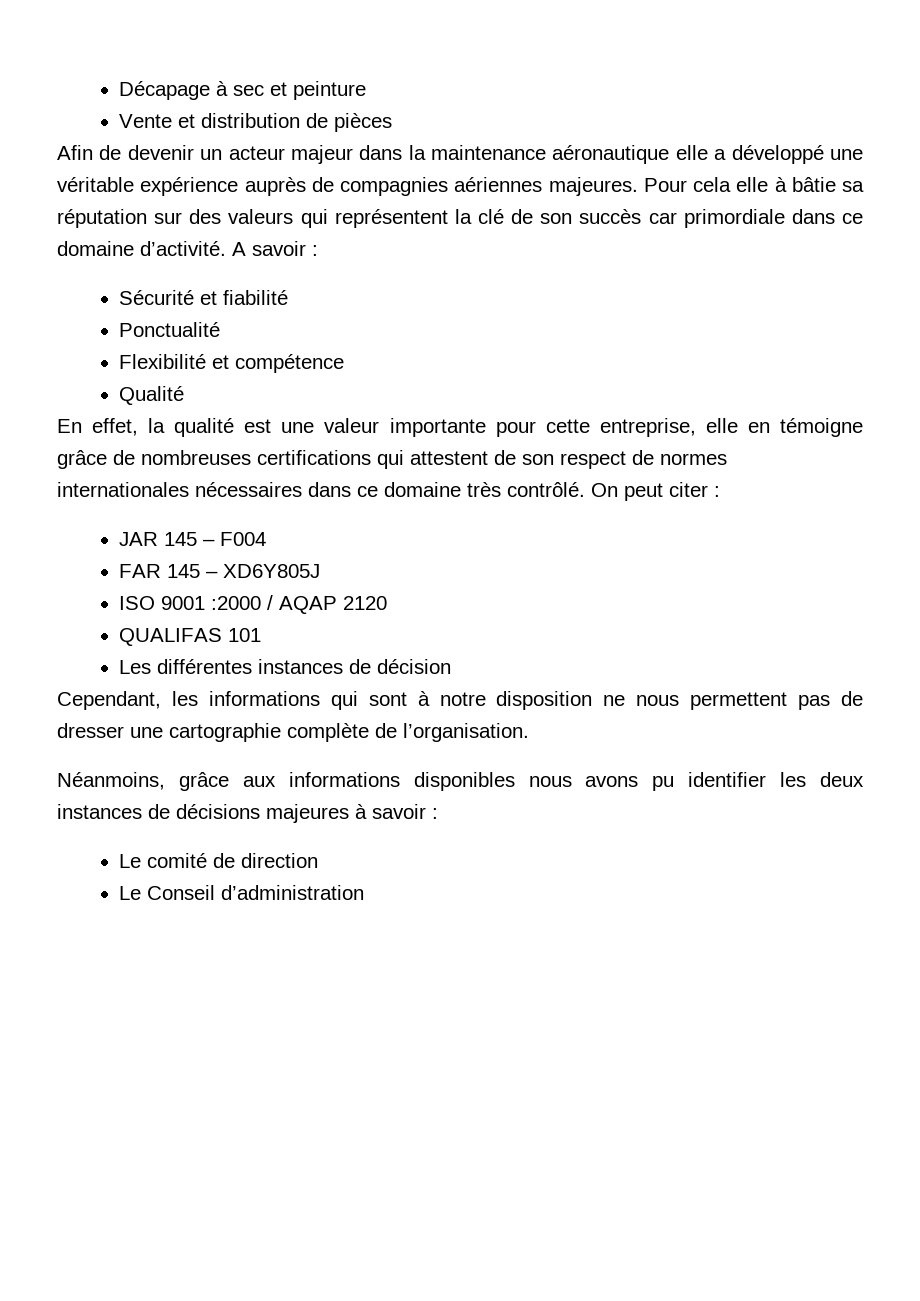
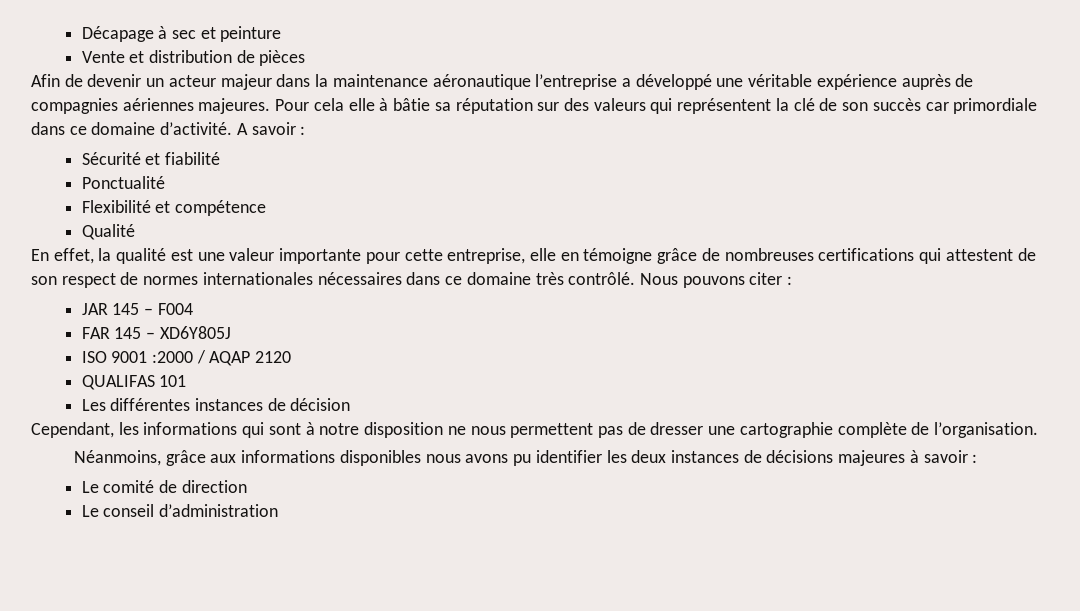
- Afin de devenir un acteur majeur dans la maintenance aéronautique elle a développé une véritable expérience auprès de compagnies aériennes majeures.
+ Afin de devenir un acteur majeur dans la maintenance aéronautique l’entreprise a développé une véritable expérience auprès de compagnies aériennes majeures.
- On peut citer :
+ Nous pouvons citer :
- Le Conseil d’administration
+ Le conseil d’administration

